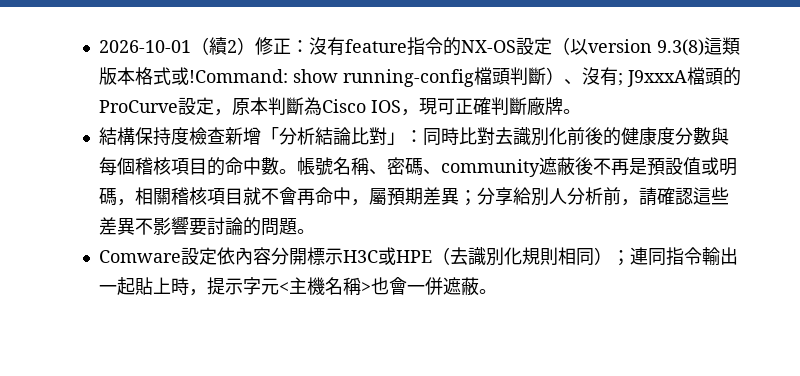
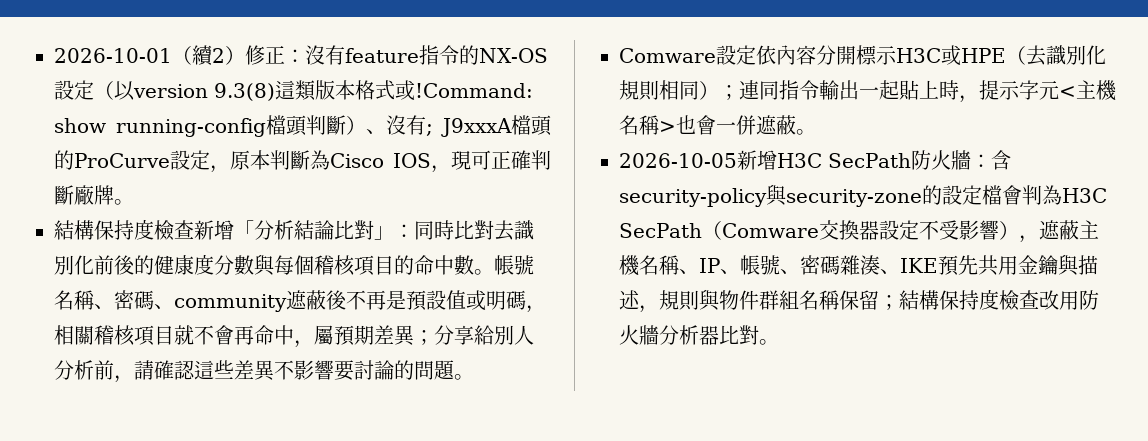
+ 2026-10-05新增H3C SecPath防火牆：含security-policy與security-zone的設定檔會判為H3C SecPath（Comware交換器設定不受影響），遮蔽主機名稱、IP、帳號、密碼雜湊、IKE預先共用金鑰與描述，規則與物件群組名稱保留；結構保持度檢查改用防火牆分析器比對。

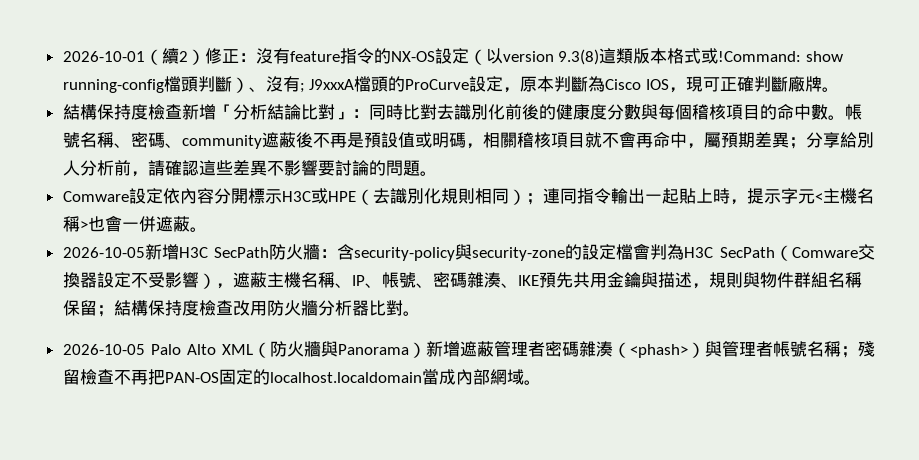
+ 2026-10-05 Palo Alto XML（防火牆與Panorama）新增遮蔽管理者密碼雜湊（<phash>）與管理者帳號名稱；殘留檢查不再把PAN-OS固定的localhost.localdomain當成內部網域。

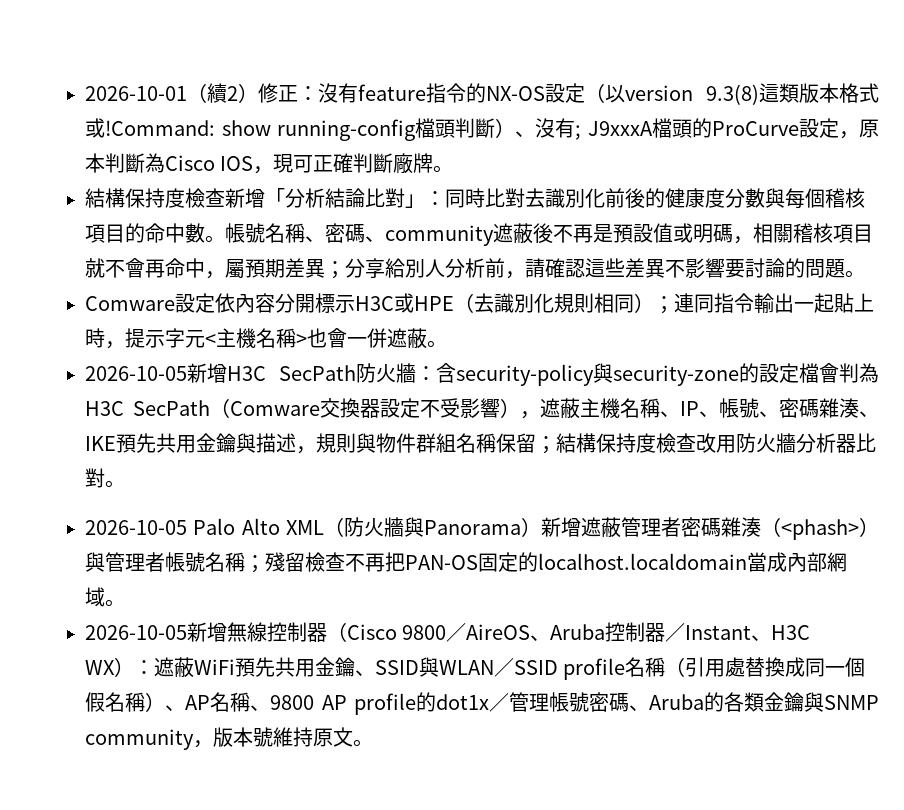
+ 2026-10-05新增無線控制器（Cisco 9800／AireOS、Aruba控制器／Instant、H3C WX）：遮蔽WiFi預先共用金鑰、SSID與WLAN／SSID profile名稱（引用處替換成同一個假名稱）、AP名稱、9800 AP profile的dot1x／管理帳號密碼、Aruba的各類金鑰與SNMP community，版本號維持原文。

